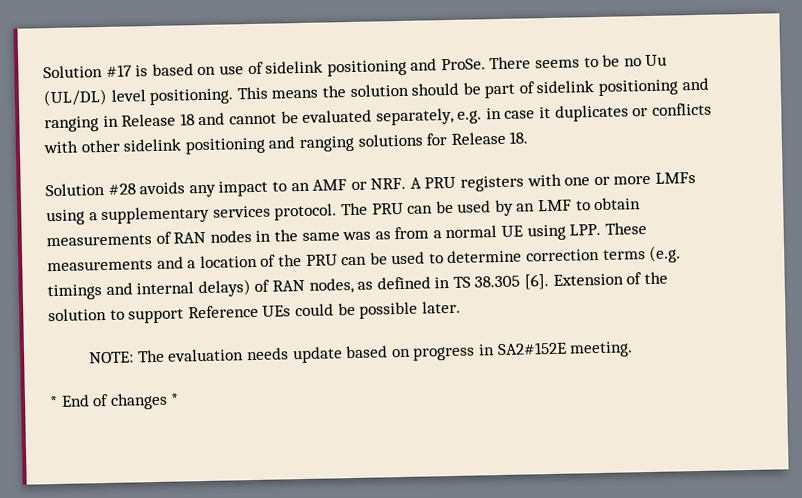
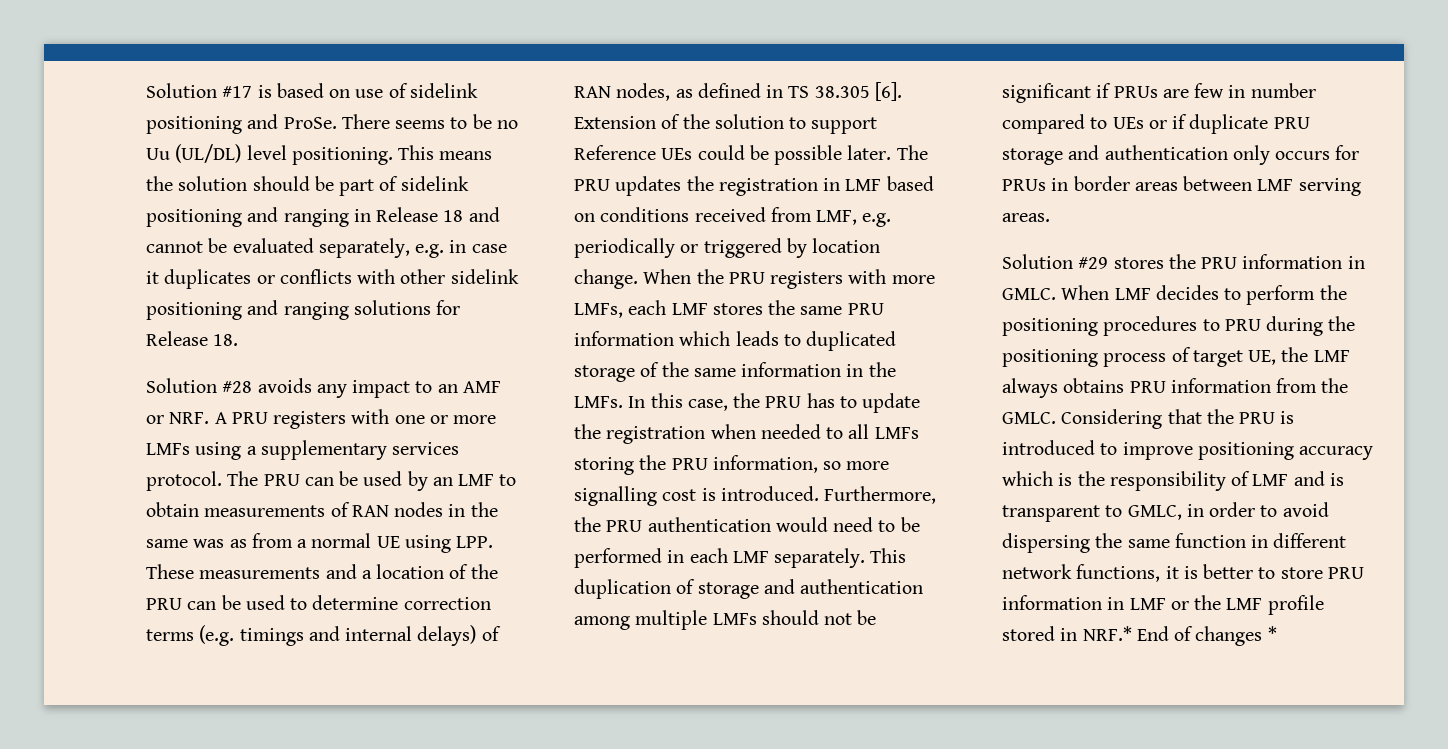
- Extension of the solution to support Reference UEs could be possible later.
- NOTE: The evaluation needs update based on progress in SA2#152E meeting.
- * End of changes *
+ Extension of the solution to support Reference UEs could be possible later. The PRU updates the registration in LMF based on conditions received from LMF, e.g. periodically or triggered by location change. When the PRU registers with more LMFs, each LMF stores the same PRU information which leads to duplicated storage of the same information in the LMFs. In this case, the PRU has to update the registration when needed to all LMFs storing the PRU information, so more signalling cost is introduced. Furthermore, the PRU authentication would need to be performed in each LMF separately. This duplication of storage and authentication among multiple LMFs should not be significant if PRUs are few in number compared to UEs or if duplicate PRU storage and authentication only occurs for PRUs in border areas between LMF serving areas.
+ Solution #29 stores the PRU information in GMLC. When LMF decides to perform the positioning procedures to PRU during the positioning process of target UE, the LMF always obtains PRU information from the GMLC. Considering that the PRU is introduced to improve positioning accuracy which is the responsibility of LMF and is transparent to GMLC, in order to avoid dispersing the same function in different network functions, it is better to store PRU information in LMF or the LMF profile stored in NRF.* End of changes *

